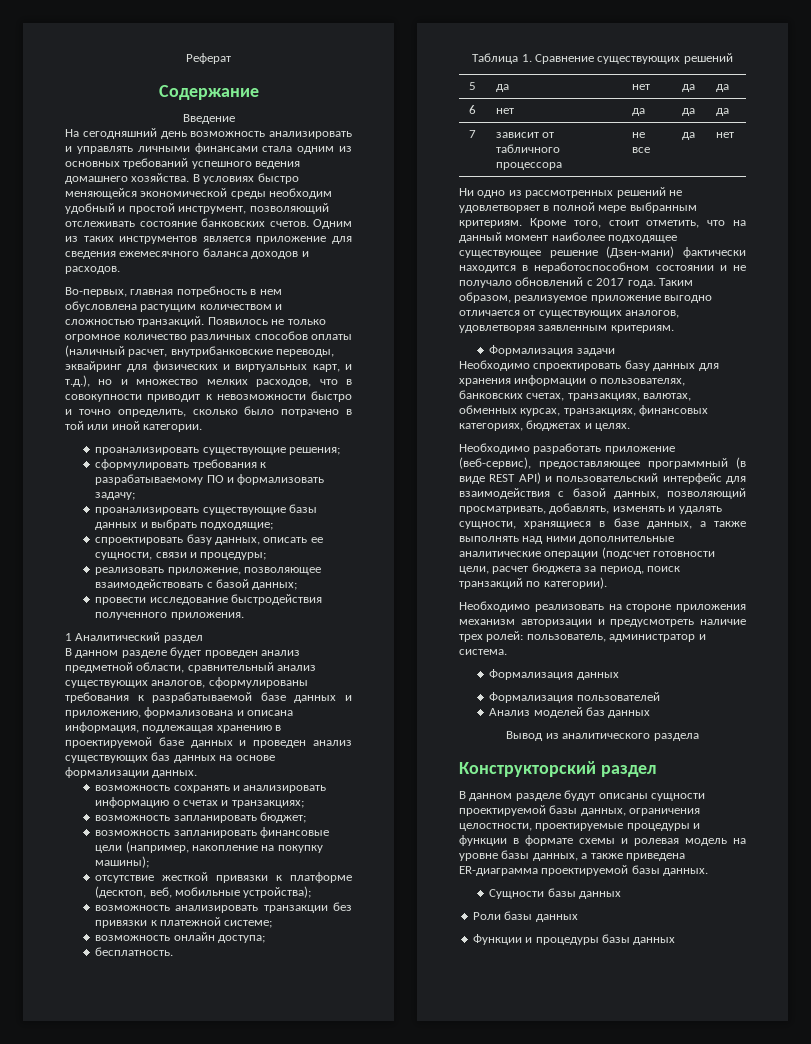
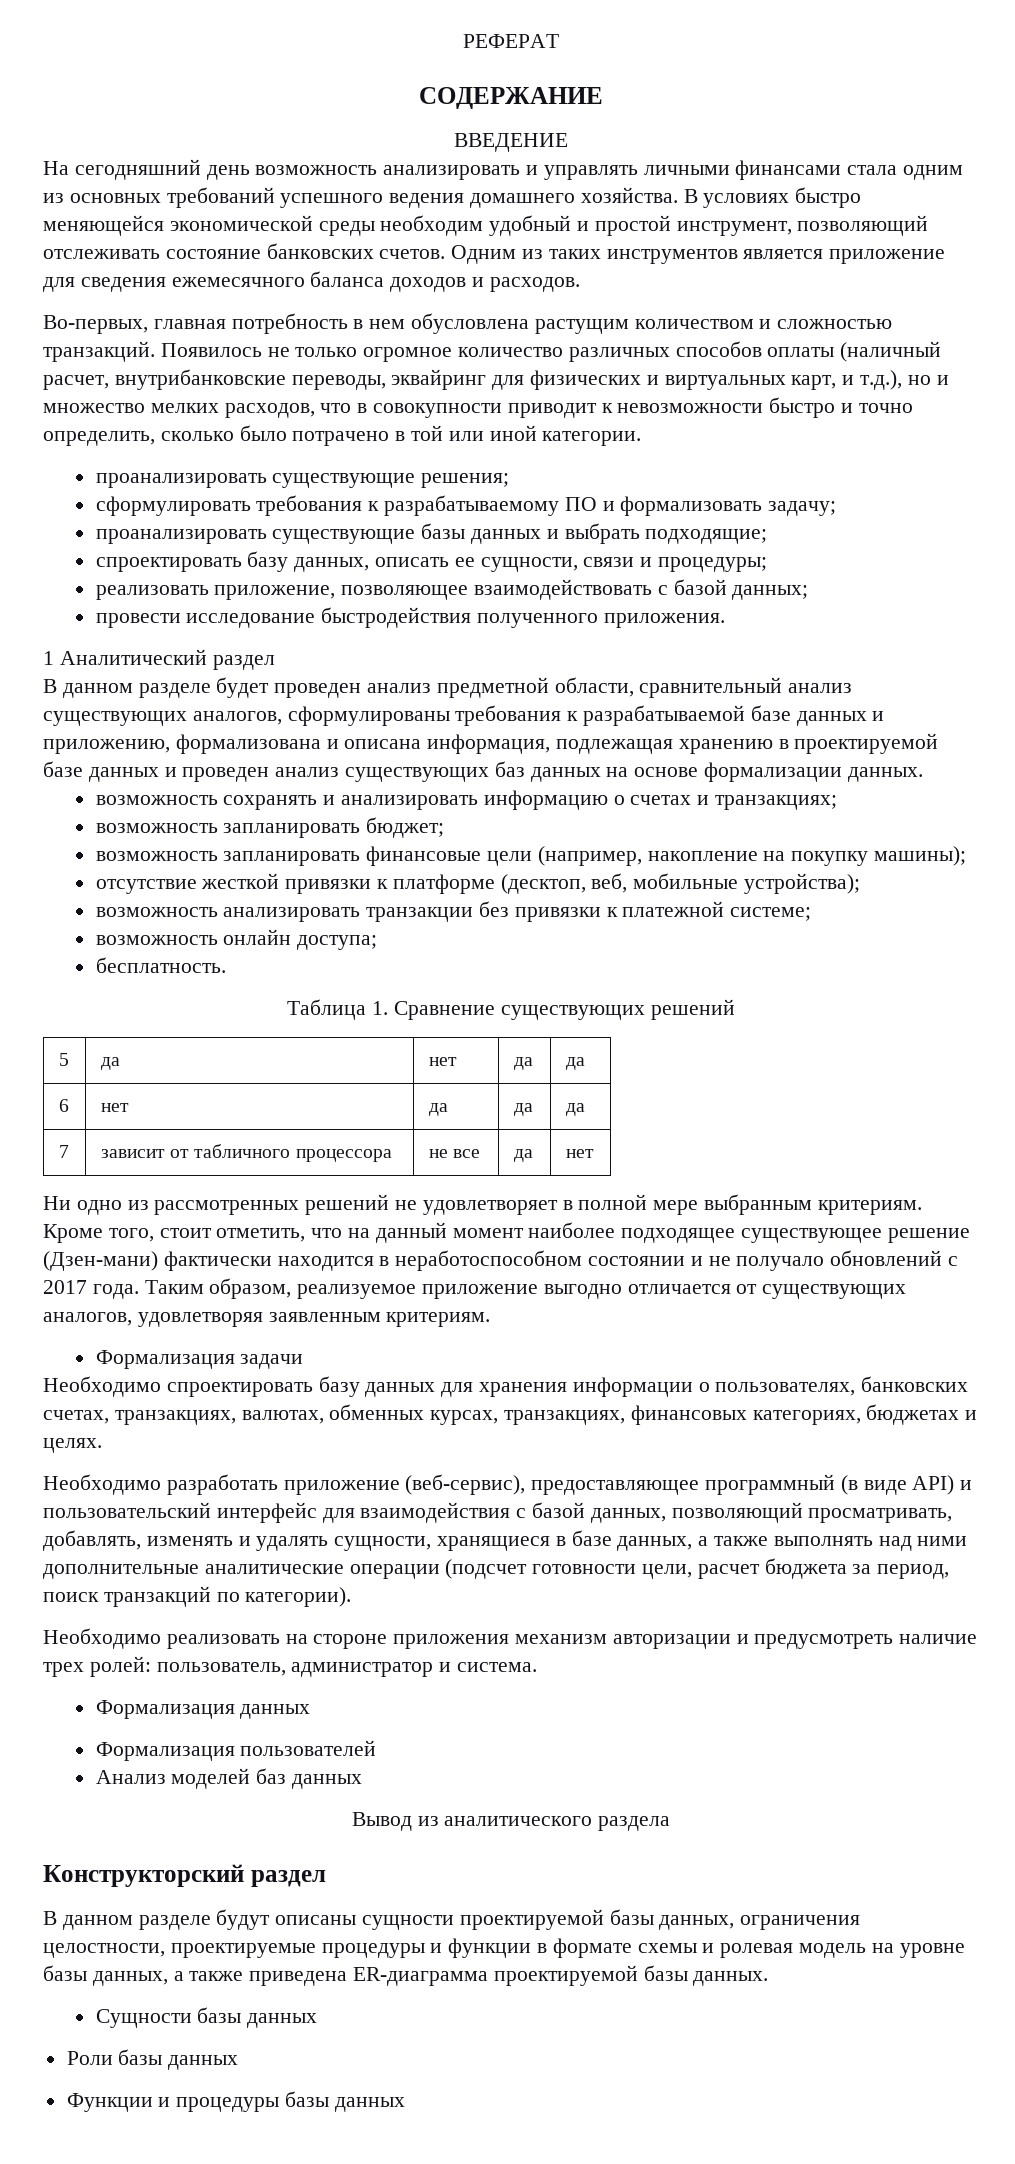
- Реферат
- Содержание
- Введение
+ РЕФЕРАТ
+ СОДЕРЖАНИЕ
+ ВВЕДЕНИЕ
- Необходимо разработать приложение (веб-сервис), предоставляющее программный (в виде REST API) и пользовательский интерфейс для взаимодействия с базой данных, позволяющий просматривать, добавлять, изменять и удалять сущности, хранящиеся в базе данных, а также выполнять над ними дополнительные аналитические операции (подсчет готовности цели, расчет бюджета за период, поиск транзакций по категории).
+ Необходимо разработать приложение (веб-сервис), предоставляющее программный (в виде API) и пользовательский интерфейс для взаимодействия с базой данных, позволяющий просматривать, добавлять, изменять и удалять сущности, хранящиеся в базе данных, а также выполнять над ними дополнительные аналитические операции (подсчет готовности цели, расчет бюджета за период, поиск транзакций по категории).

